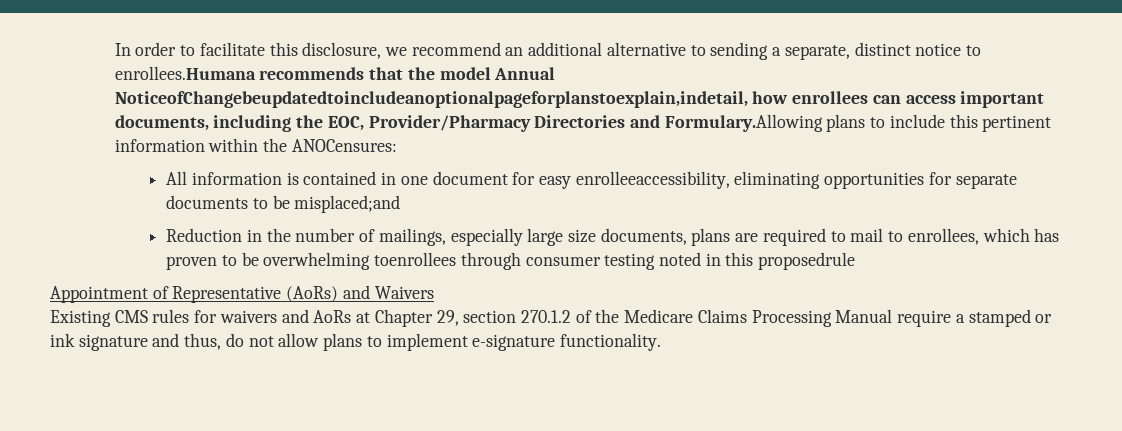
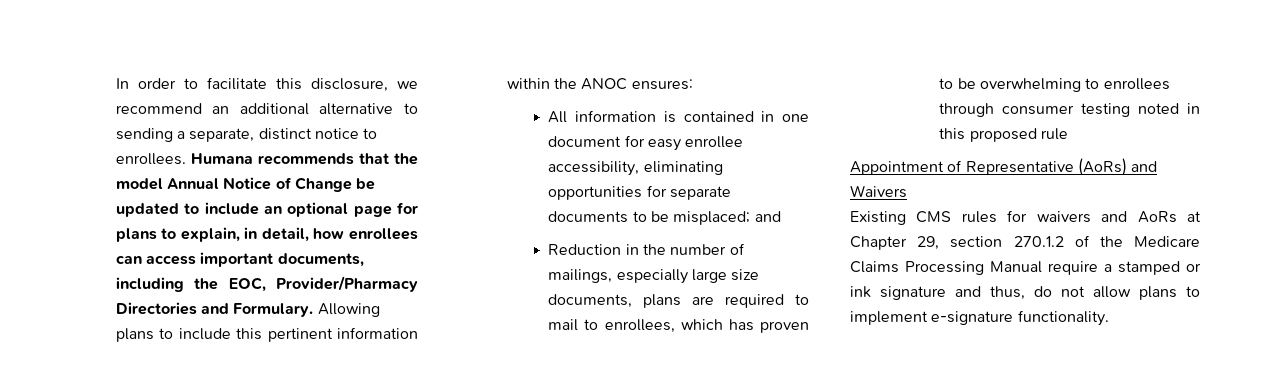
- In order to facilitate this disclosure, we recommend an additional alternative to sending a separate, distinct notice to enrollees.Humana recommends that the model Annual NoticeofChangebeupdatedtoincludeanoptionalpageforplanstoexplain,indetail, how enrollees can access important documents, including the EOC, Provider/Pharmacy Directories and Formulary.Allowing plans to include this pertinent information within the ANOCensures:
+ In order to facilitate this disclosure, we recommend an additional alternative to sending a separate, distinct notice to enrollees. Humana recommends that the model Annual Notice of Change be updated to include an optional page for plans to explain, in detail, how enrollees can access important documents, including the EOC, Provider/Pharmacy Directories and Formulary. Allowing plans to include this pertinent information within the ANOC ensures:
- All information is contained in one document for easy enrolleeaccessibility, eliminating opportunities for separate documents to be misplaced;and
+ All information is contained in one document for easy enrollee accessibility, eliminating opportunities for separate documents to be misplaced; and
- Reduction in the number of mailings, especially large size documents, plans are required to mail to enrollees, which has proven to be overwhelming toenrollees through consumer testing noted in this proposedrule
+ Reduction in the number of mailings, especially large size documents, plans are required to mail to enrollees, which has proven to be overwhelming to enrollees through consumer testing noted in this proposed rule

